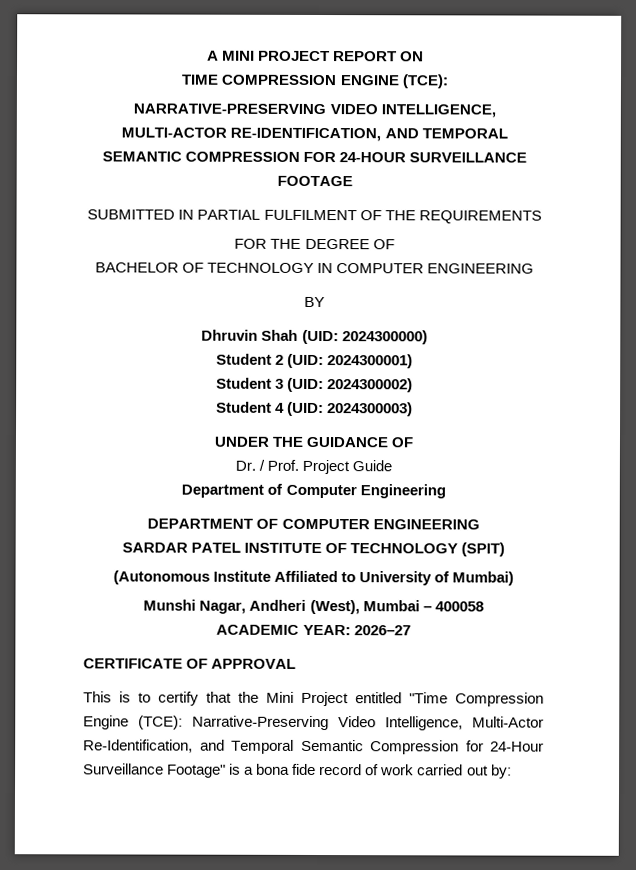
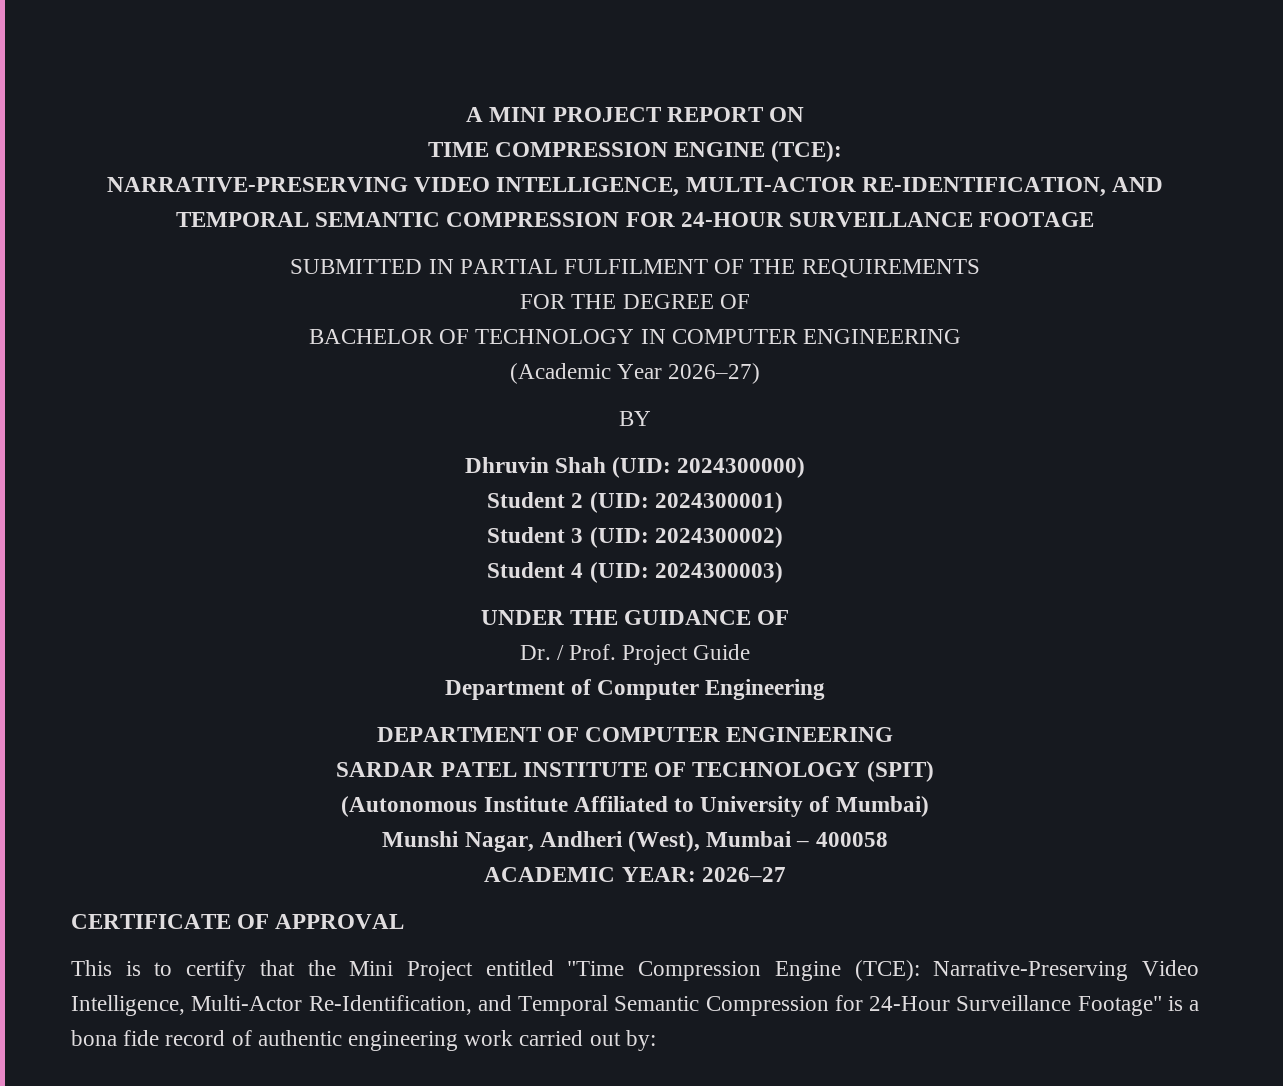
+ (Academic Year 2026–27)
- This is to certify that the Mini Project entitled "Time Compression Engine (TCE): Narrative-Preserving Video Intelligence, Multi-Actor Re-Identification, and Temporal Semantic Compression for 24-Hour Surveillance Footage" is a bona fide record of work carried out by:
+ This is to certify that the Mini Project entitled "Time Compression Engine (TCE): Narrative-Preserving Video Intelligence, Multi-Actor Re-Identification, and Temporal Semantic Compression for 24-Hour Surveillance Footage" is a bona fide record of authentic engineering work carried out by:

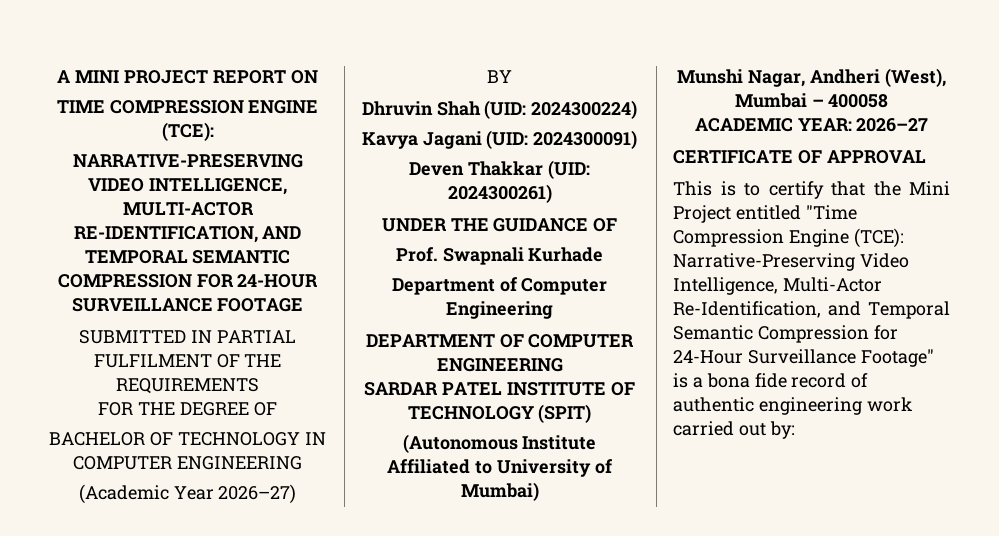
- Dhruvin Shah (UID: 2024300000)
- Student 2 (UID: 2024300001)
- Student 3 (UID: 2024300002)
- Student 4 (UID: 2024300003)
+ Dhruvin Shah (UID: 2024300224)
+ Kavya Jagani (UID: 2024300091)
+ Deven Thakkar (UID: 2024300261)
- Dr. / Prof. Project Guide
+ Prof. Swapnali Kurhade

